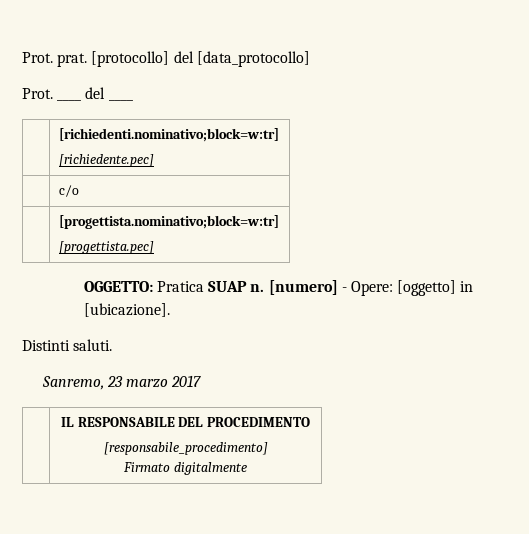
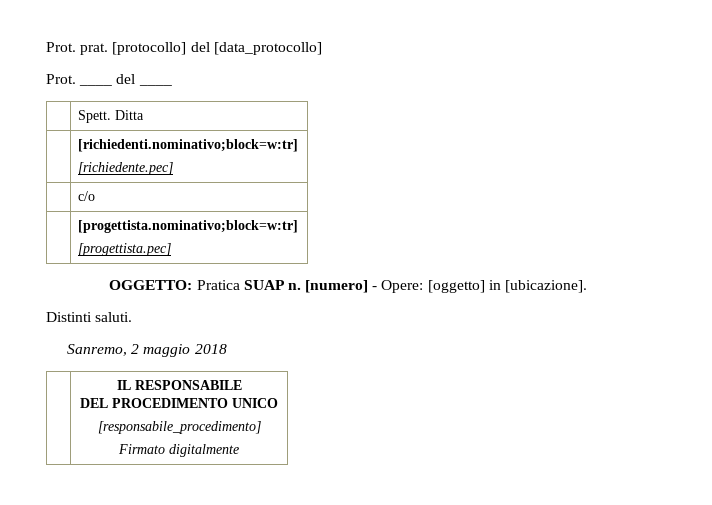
+ | Spett. Ditta
- Sanremo, 23 marzo 2017
+ Sanremo, 2 maggio 2018
- | IL RESPONSABILE DEL PROCEDIMENTO
+ | IL RESPONSABILE
+ DEL PROCEDIMENTO UNICO

